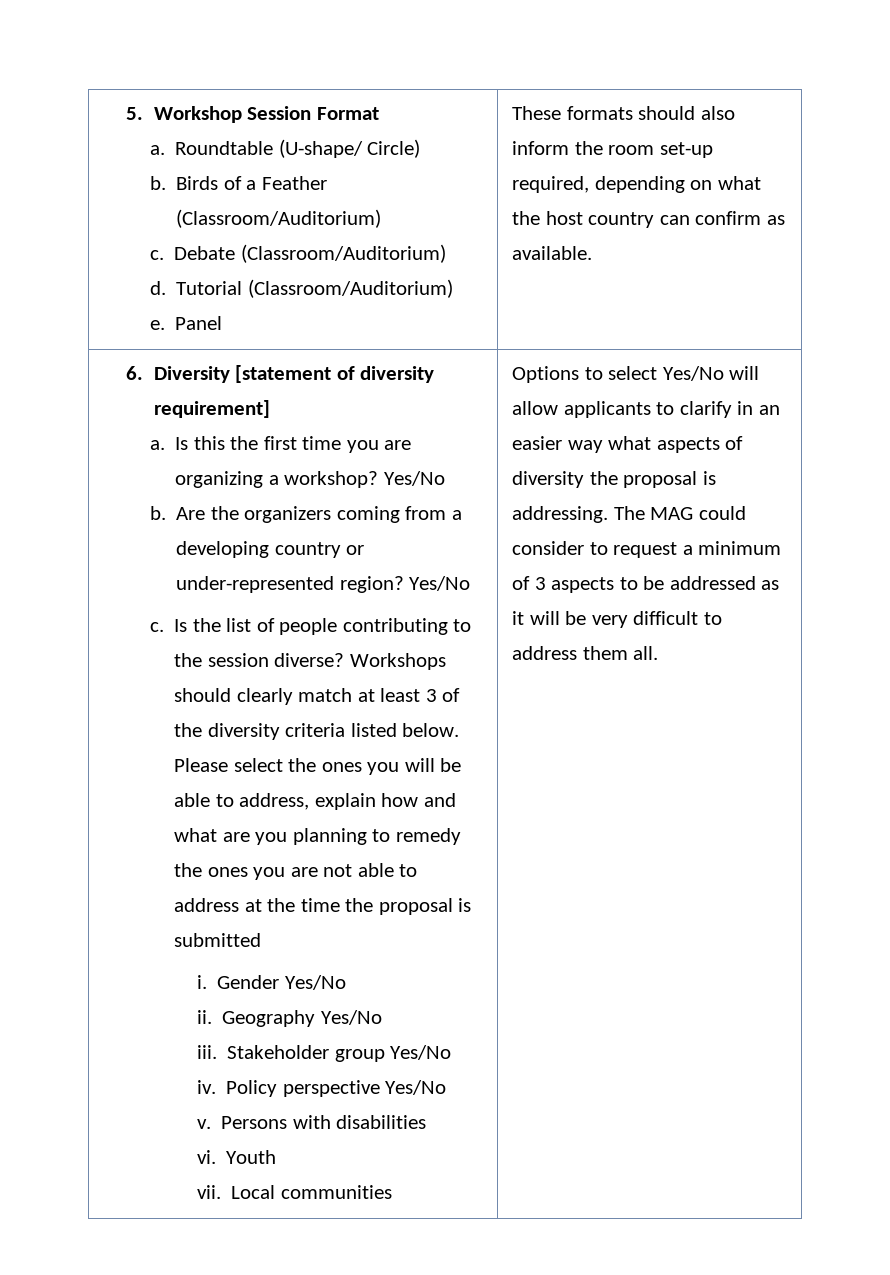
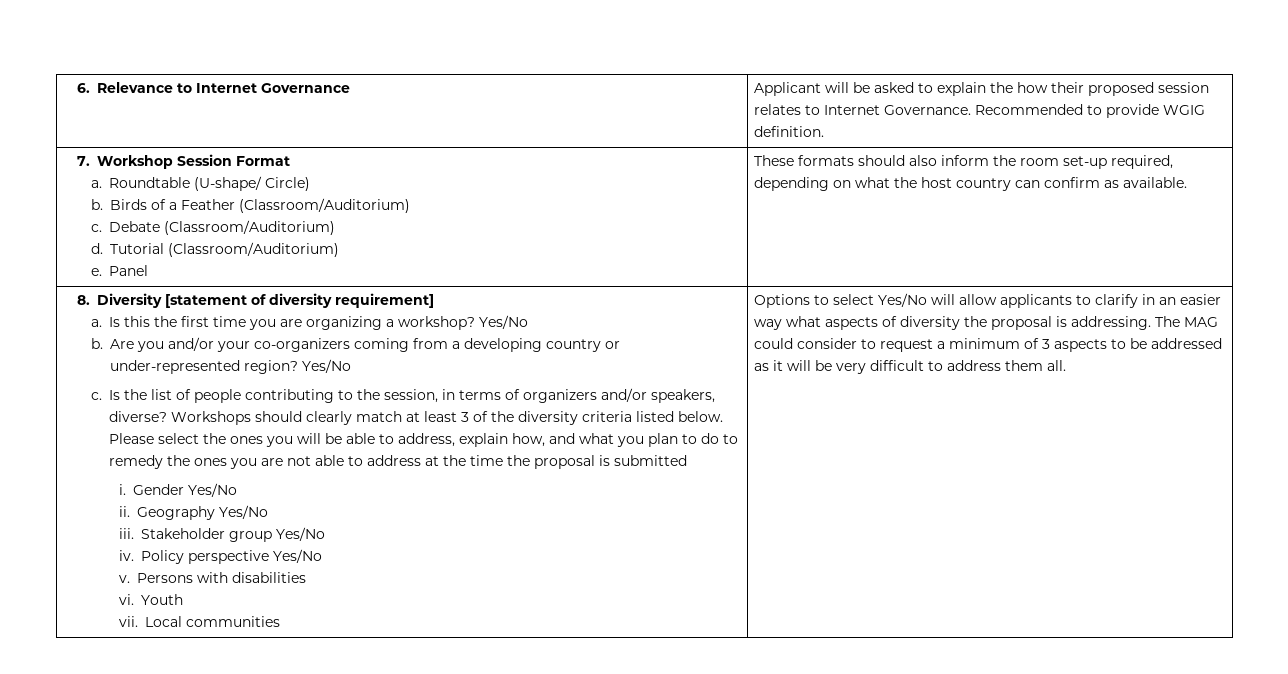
- 5. Workshop Session Format
+ 6. Relevance to Internet Governance | Applicant will be asked to explain the how their proposed session relates to Internet Governance. Recommended to provide WGIG definition.
+ 7. Workshop Session Format
- 6. Diversity [statement of diversity requirement]
+ 8. Diversity [statement of diversity requirement]
- Are the organizers coming from a developing country or under-represented region?
+ Are you and/or your co-organizers coming from a developing country or under-represented region?
- Is the list of people contributing to the session diverse?
+ Is the list of people contributing to the session, in terms of organizers and/or speakers, diverse?
- Please select the ones you will be able to address, explain how and what are you planning to remedy the ones you are not able to address at the time the proposal is submitted
+ Please select the ones you will be able to address, explain how, and what you plan to do to remedy the ones you are not able to address at the time the proposal is submitted

